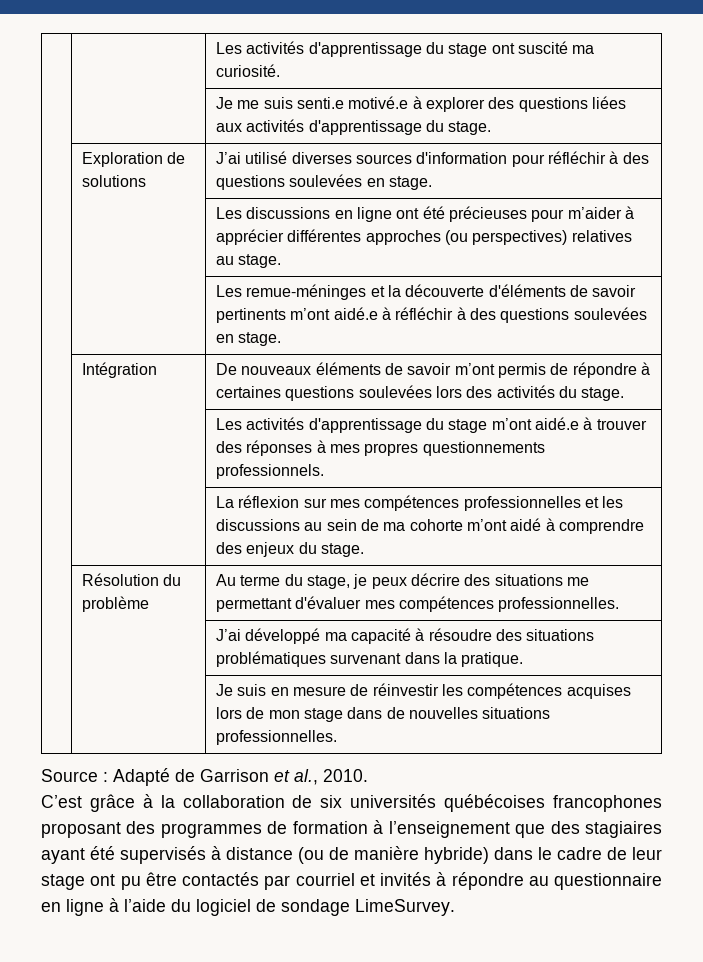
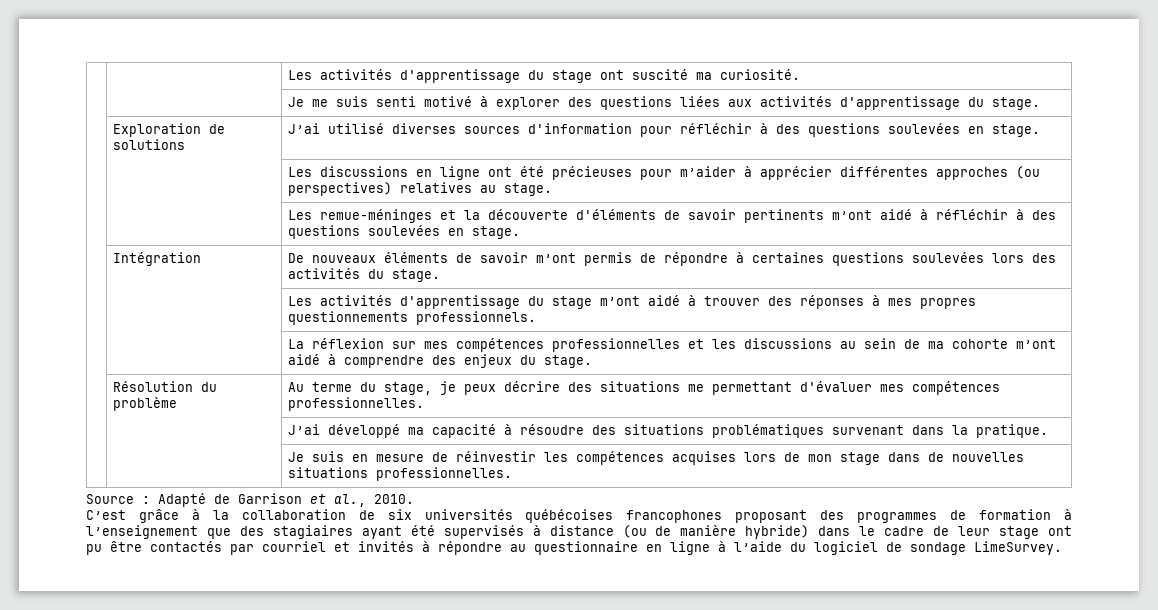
- | | Je me suis senti.e motivé.e à explorer des questions liées aux activités d'apprentissage du stage.
+ | | Je me suis senti motivé à explorer des questions liées aux activités d'apprentissage du stage.
- | | Les remue-méninges et la découverte d'éléments de savoir pertinents m’ont aidé.e à réfléchir à des questions soulevées en stage.
+ | | Les remue-méninges et la découverte d'éléments de savoir pertinents m’ont aidé à réfléchir à des questions soulevées en stage.
- | | Les activités d'apprentissage du stage m’ont aidé.e à trouver des réponses à mes propres questionnements professionnels.
+ | | Les activités d'apprentissage du stage m’ont aidé à trouver des réponses à mes propres questionnements professionnels.

